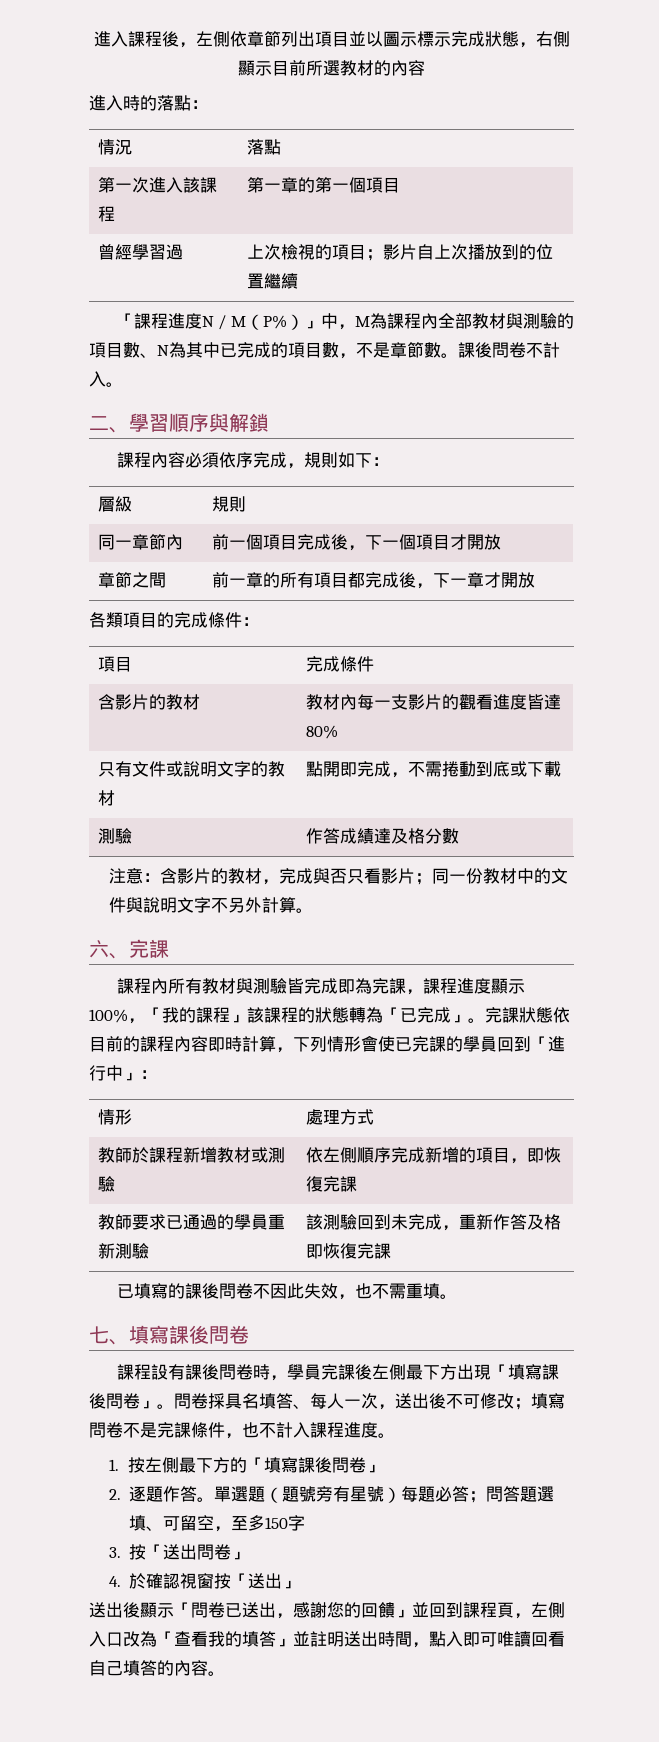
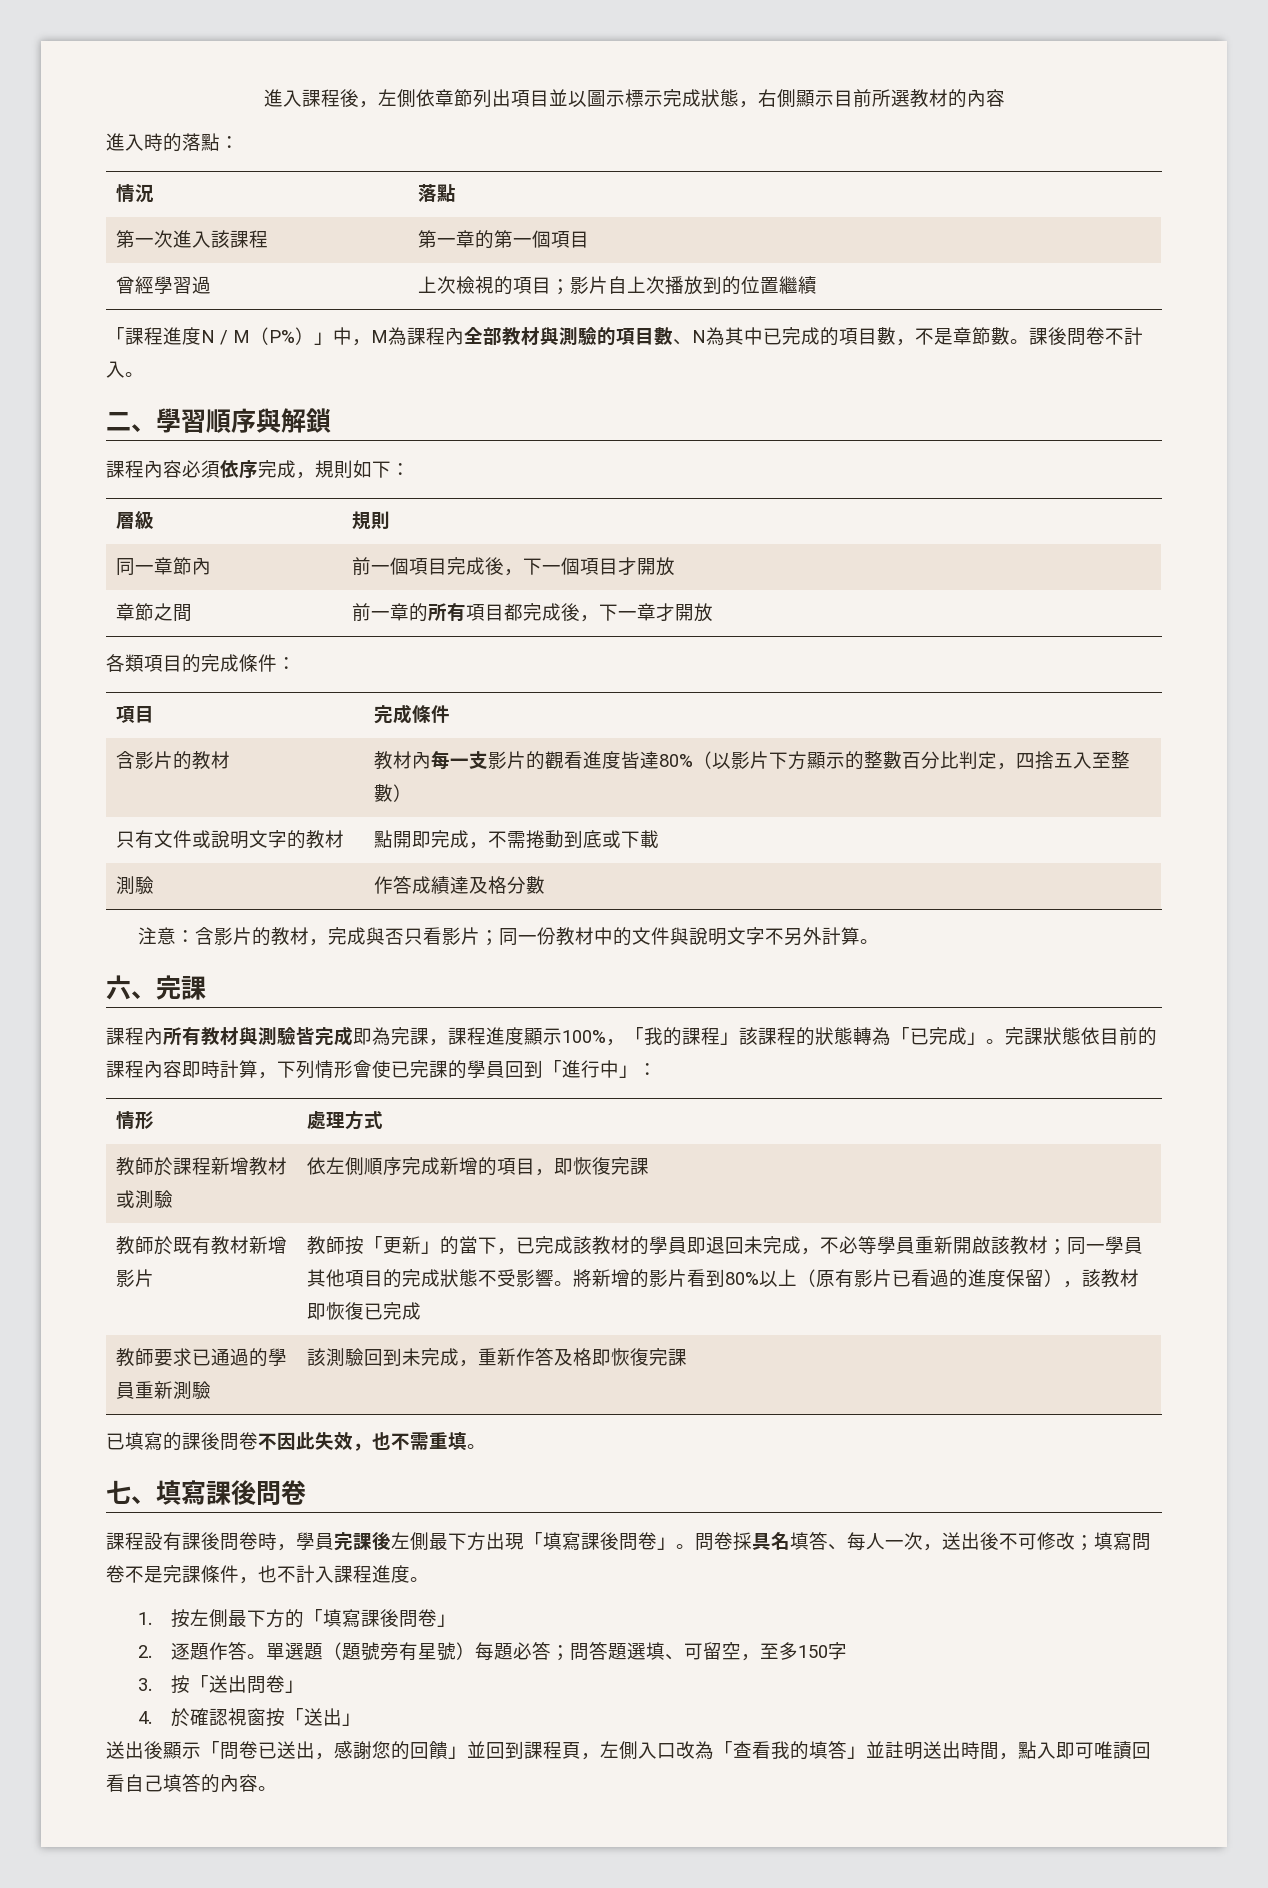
- 含影片的教材 | 教材內每一支影片的觀看進度皆達80%
+ 含影片的教材 | 教材內每一支影片的觀看進度皆達80%（以影片下方顯示的整數百分比判定，四捨五入至整數）
+ 教師於既有教材新增影片 | 教師按「更新」的當下，已完成該教材的學員即退回未完成，不必等學員重新開啟該教材；同一學員其他項目的完成狀態不受影響。將新增的影片看到80%以上（原有影片已看過的進度保留），該教材即恢復已完成

